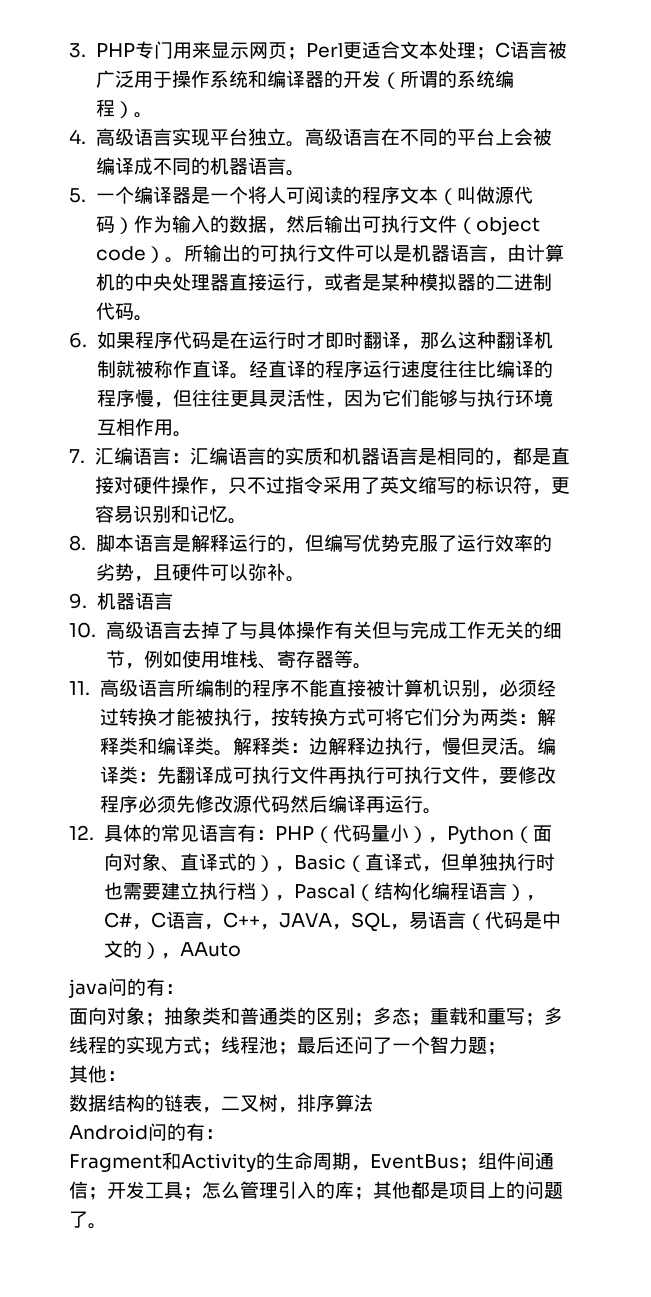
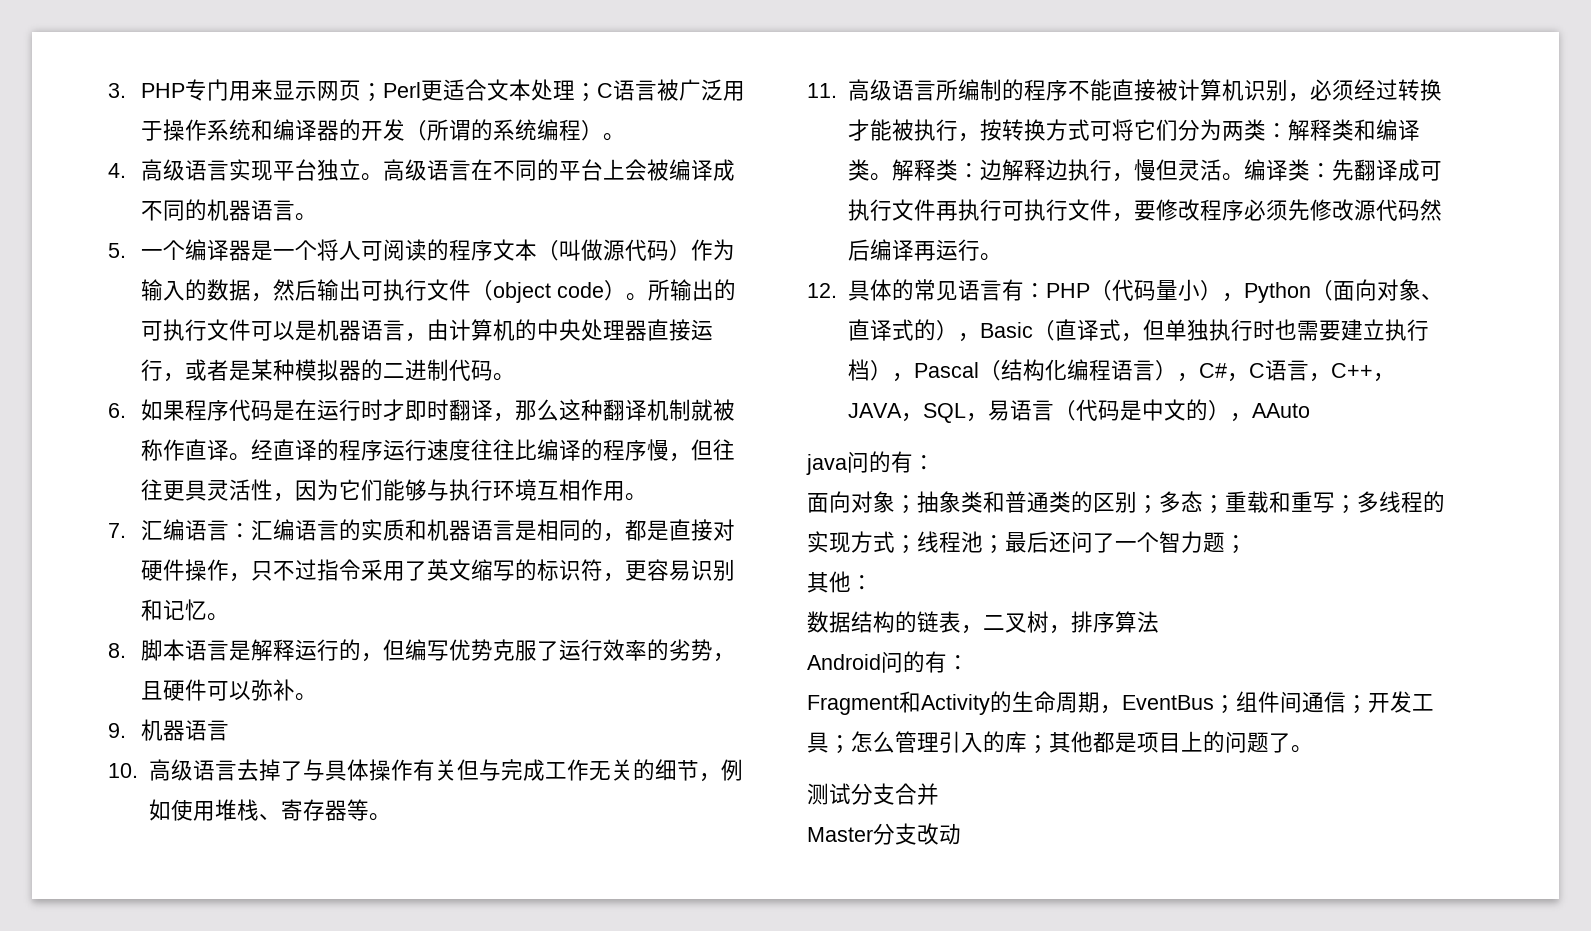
+ 测试分支合并
+ Master分支改动

